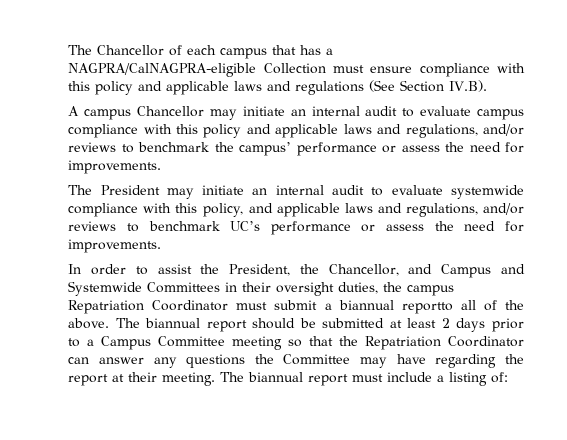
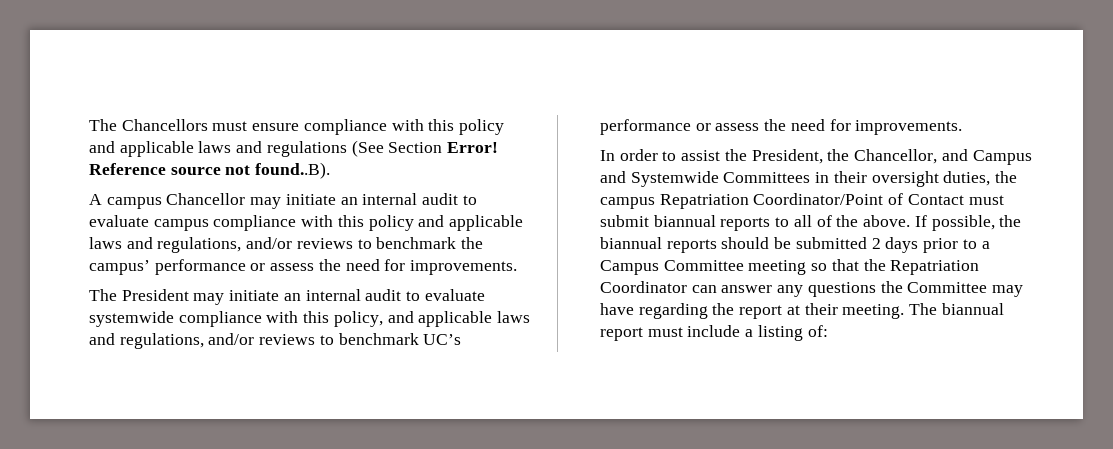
- The Chancellor of each campus that has a NAGPRA/CalNAGPRA-eligible Collection must ensure compliance with this policy and applicable laws and regulations (See Section IV.B).
+ The Chancellors must ensure compliance with this policy and applicable laws and regulations (See Section Error! Reference source not found..B).
- In order to assist the President, the Chancellor, and Campus and Systemwide Committees in their oversight duties, the campus Repatriation Coordinator must submit a biannual reportto all of the above. The biannual report should be submitted at least 2 days prior to a Campus Committee meeting so that the Repatriation Coordinator can answer any questions the Committee may have regarding the report at their meeting.
+ In order to assist the President, the Chancellor, and Campus and Systemwide Committees in their oversight duties, the campus Repatriation Coordinator/Point of Contact must submit biannual reports to all of the above. If possible, the biannual reports should be submitted 2 days prior to a Campus Committee meeting so that the Repatriation Coordinator can answer any questions the Committee may have regarding the report at their meeting.

